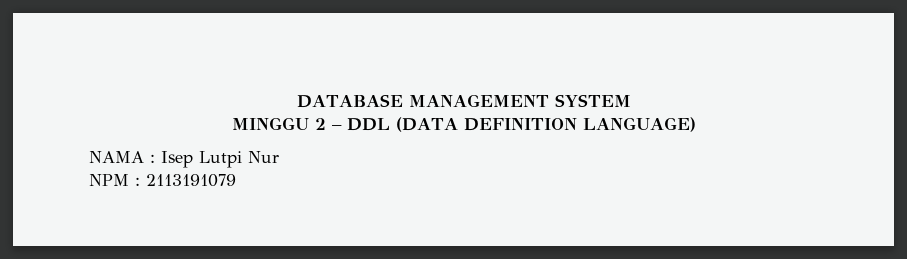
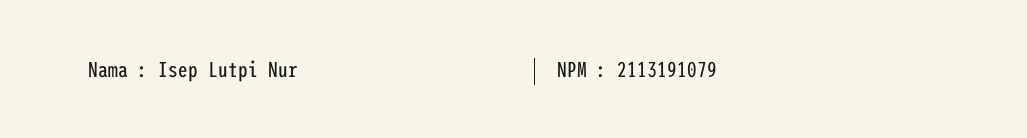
- DATABASE MANAGEMENT SYSTEM
- MINGGU 2 – DDL (DATA DEFINITION LANGUAGE)
- NAMA : Isep Lutpi Nur
+ Nama : Isep Lutpi Nur

